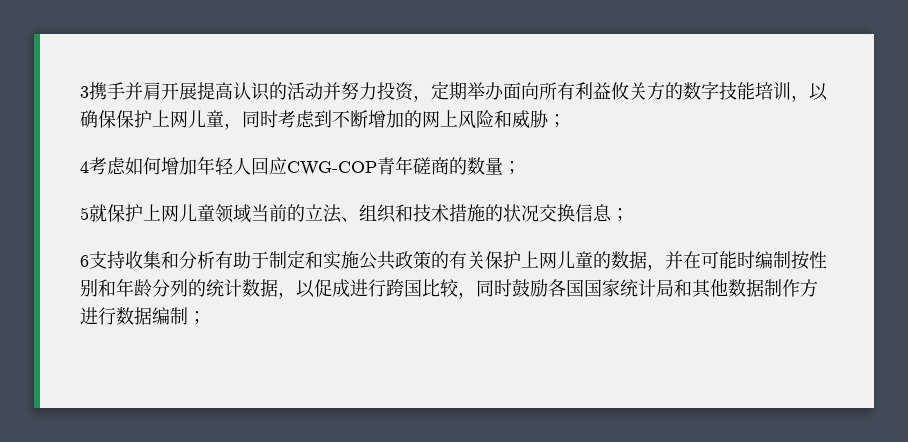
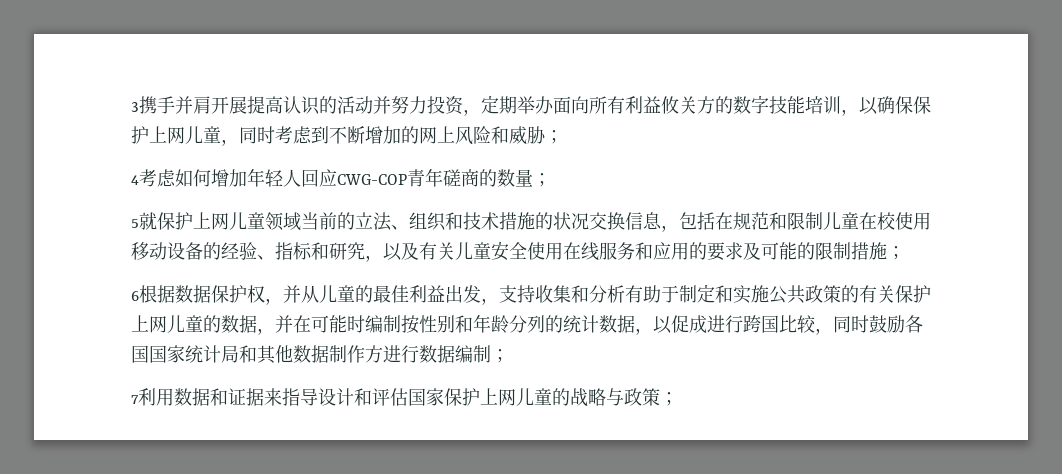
- 5就保护上网儿童领域当前的立法、组织和技术措施的状况交换信息；
- 6支持收集和分析有助于制定和实施公共政策的有关保护上网儿童的数据，并在可能时编制按性别和年龄分列的统计数据，以促成进行跨国比较，同时鼓励各国国家统计局和其他数据制作方进行数据编制；
+ 5就保护上网儿童领域当前的立法、组织和技术措施的状况交换信息，包括在规范和限制儿童在校使用移动设备的经验、指标和研究，以及有关儿童安全使用在线服务和应用的要求及可能的限制措施；
+ 6根据数据保护权，并从儿童的最佳利益出发，支持收集和分析有助于制定和实施公共政策的有关保护上网儿童的数据，并在可能时编制按性别和年龄分列的统计数据，以促成进行跨国比较，同时鼓励各国国家统计局和其他数据制作方进行数据编制；
+ 7利用数据和证据来指导设计和评估国家保护上网儿童的战略与政策；

